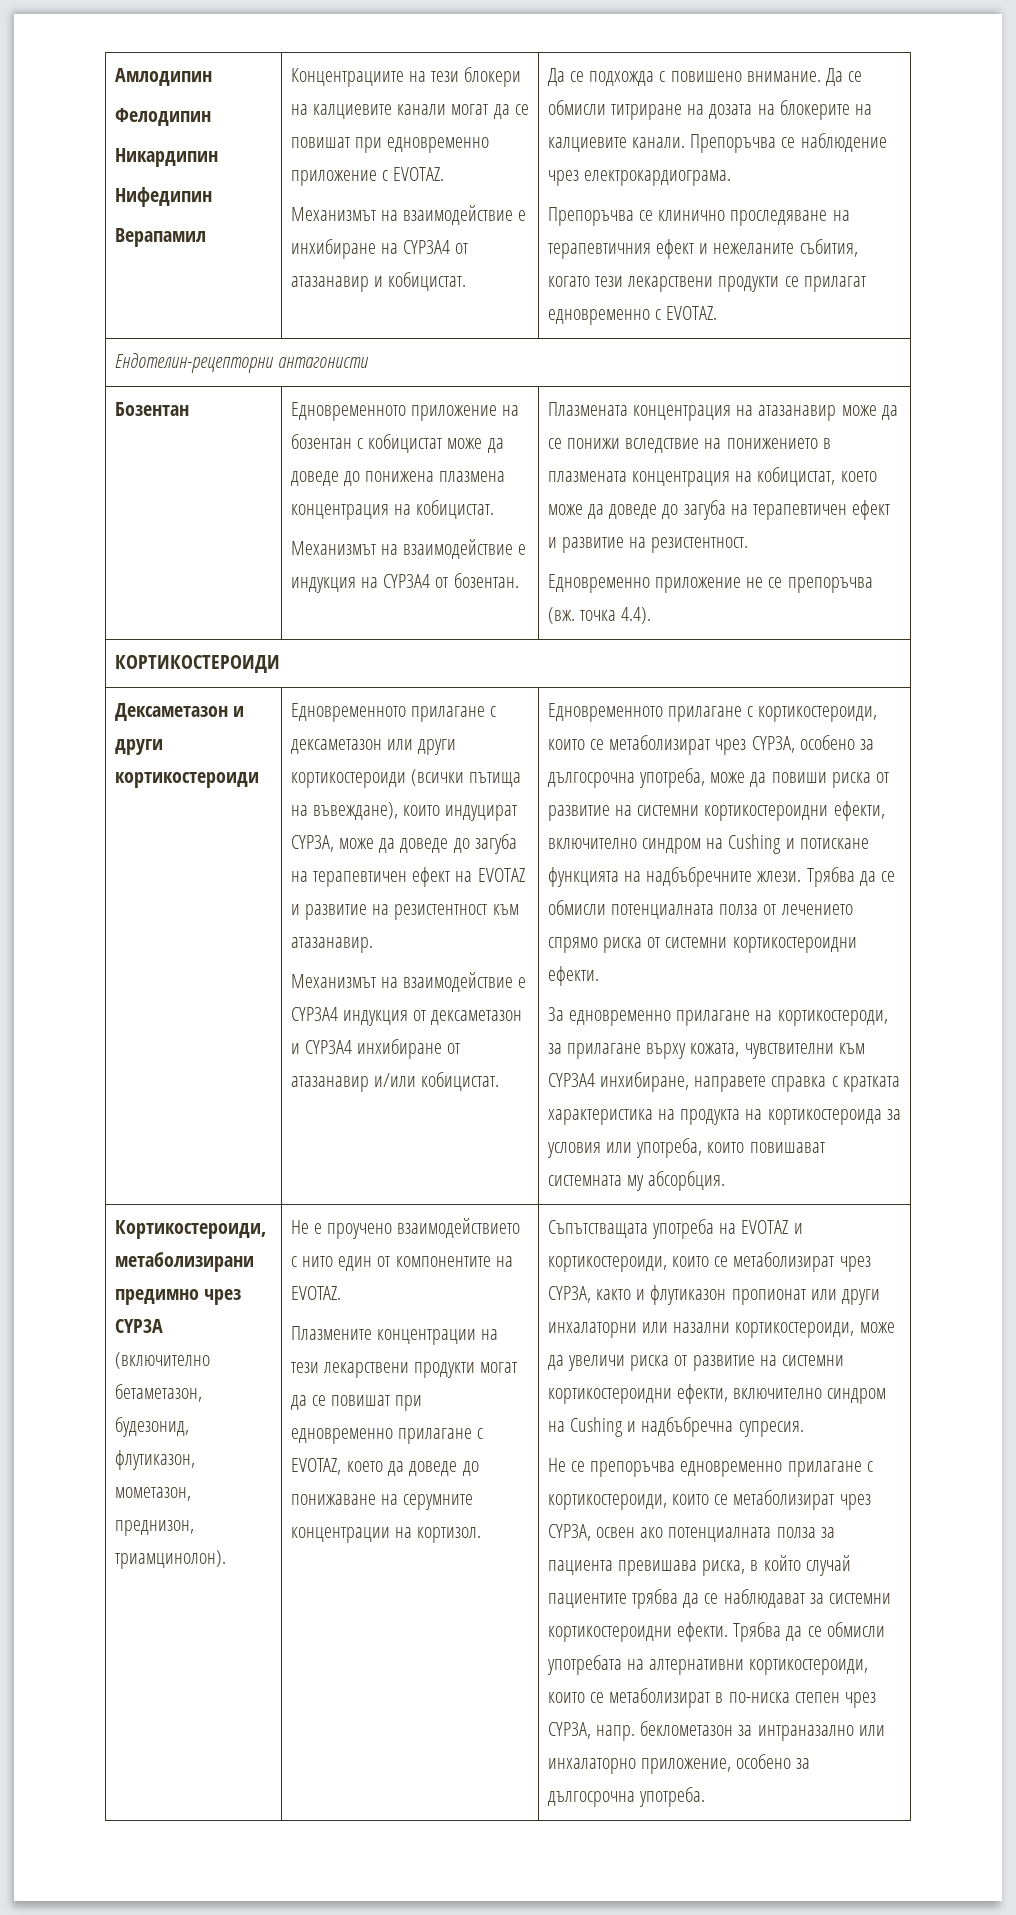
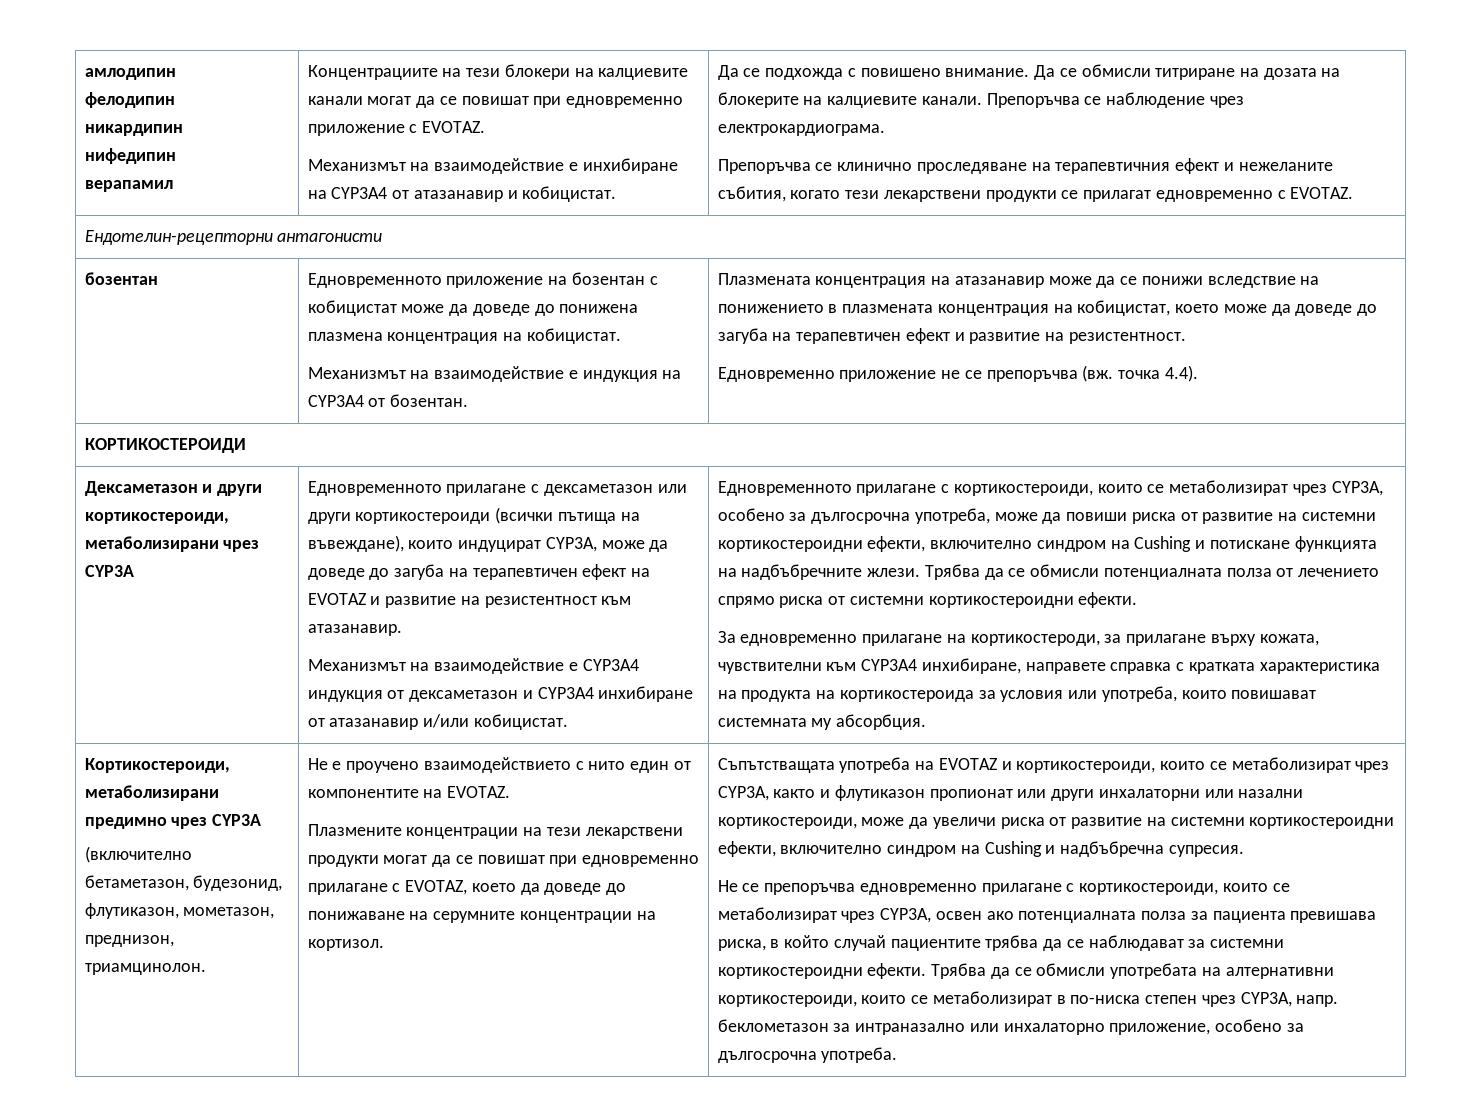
- Амлодипин
- Фелодипин
- Никардипин
- Нифедипин
- Верапамил
+ амлодипин
+ фелодипин
+ никардипин
+ нифедипин
+ верапамил
  Ендотелин-рецепторни антагонисти
- Бозентан
+ бозентан
- Дексаметазон и други кортикостероиди
+ Дексаметазон и други кортикостероиди, метаболизирани чрез CYP3A
- (включително бетаметазон, будезонид, флутиказон, мометазон, преднизон, триамцинолон).
+ (включително бетаметазон, будезонид, флутиказон, мометазон, преднизон, триамцинолон.

